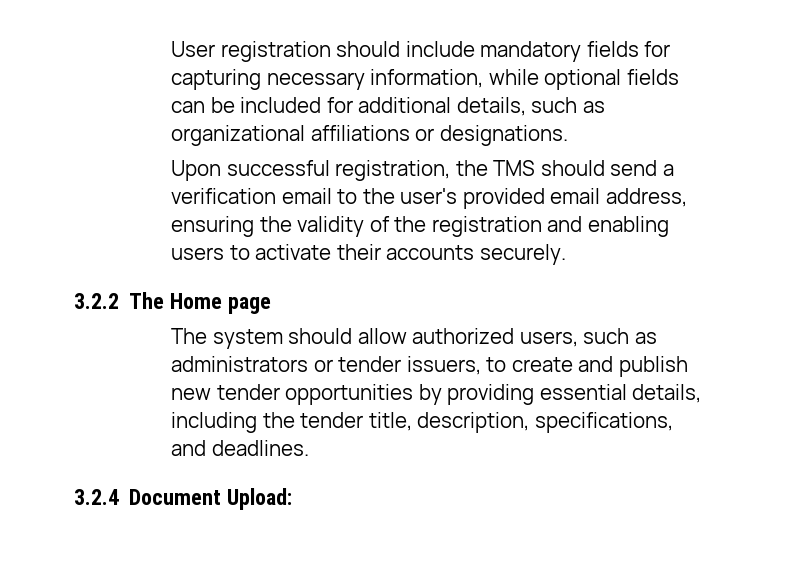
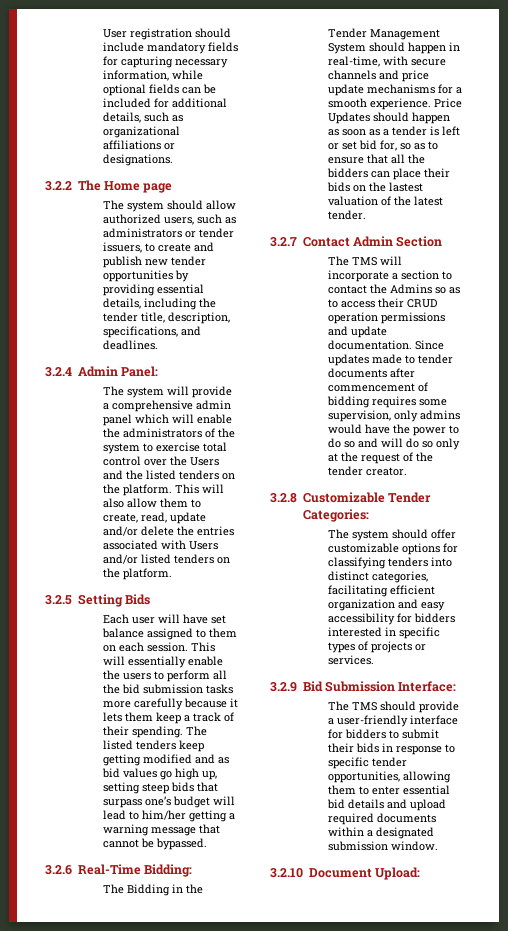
- Upon successful registration, the TMS should send a verification email to the user's provided email address, ensuring the validity of the registration and enabling users to activate their accounts securely.
- 3.2.4 Document Upload:
+ 3.2.4 Admin Panel:
+ The system will provide a comprehensive admin panel which will enable the administrators of the system to exercise total control over the Users and the listed tenders on the platform. This will also allow them to create, read, update and/or delete the entries associated with Users and/or listed tenders on the platform.
+ 3.2.5 Setting Bids
+ Each user will have set balance assigned to them on each session. This will essentially enable the users to perform all the bid submission tasks more carefully because it lets them keep a track of their spending. The listed tenders keep getting modified and as bid values go high up, setting steep bids that surpass one’s budget will lead to him/her getting a warning message that cannot be bypassed.
+ 3.2.6 Real-Time Bidding:
+ The Bidding in the Tender Management System should happen in real-time, with secure channels and price update mechanisms for a smooth experience. Price Updates should happen as soon as a tender is left or set bid for, so as to ensure that all the bidders can place their bids on the lastest valuation of the latest tender.
+ 3.2.7 Contact Admin Section
+ The TMS will incorporate a section to contact the Admins so as to access their CRUD operation permissions and update documentation. Since updates made to tender documents after commencement of bidding requires some supervision, only admins would have the power to do so and will do so only at the request of the tender creator.
+ 3.2.8 Customizable Tender Categories:
+ The system should offer customizable options for classifying tenders into distinct categories, facilitating efficient organization and easy accessibility for bidders interested in specific types of projects or services.
+ 3.2.9 Bid Submission Interface:
+ The TMS should provide a user-friendly interface for bidders to submit their bids in response to specific tender opportunities, allowing them to enter essential bid details and upload required documents within a designated submission window.
+ 3.2.10 Document Upload:

